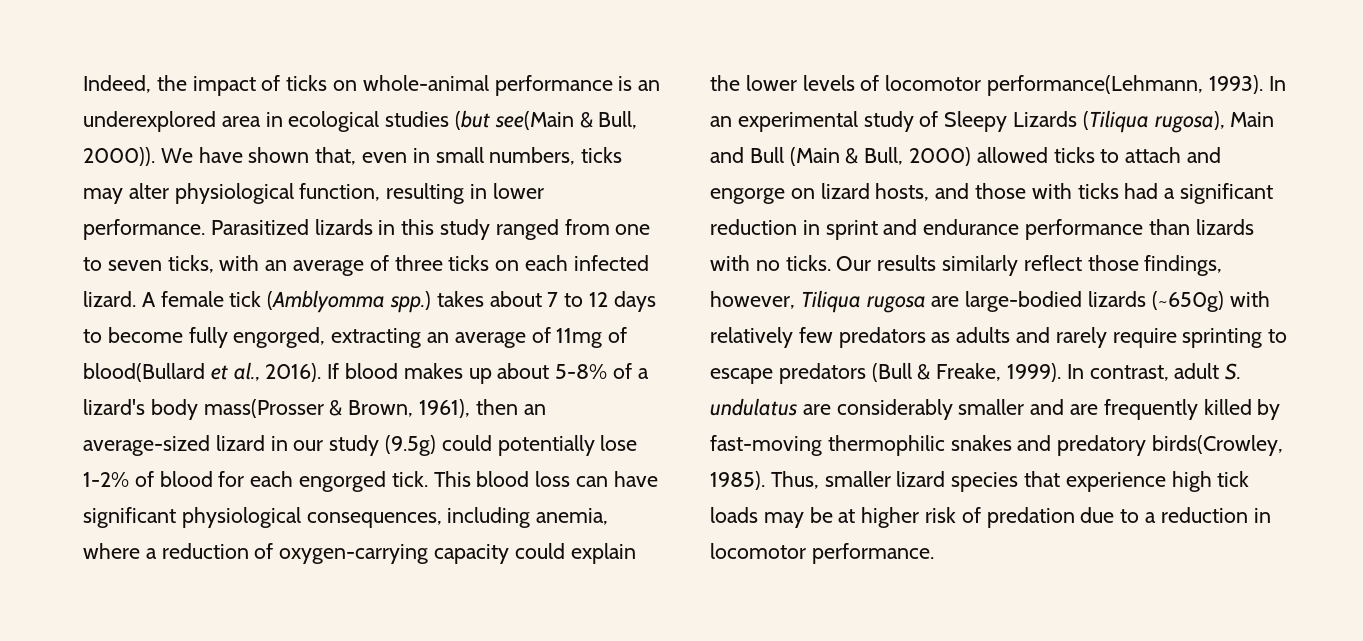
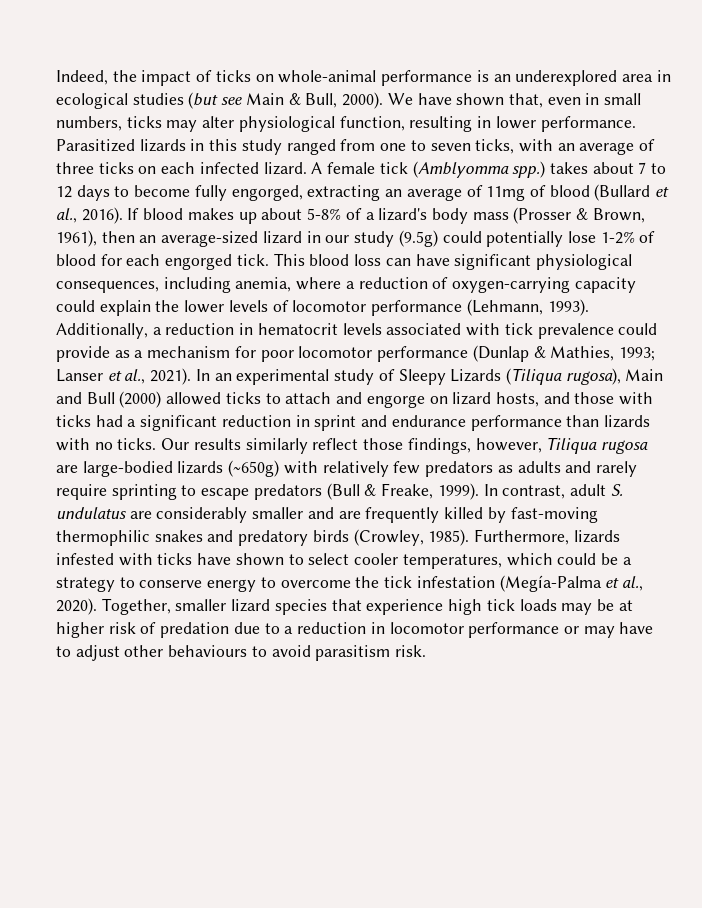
- Indeed, the impact of ticks on whole-animal performance is an underexplored area in ecological studies (but see(Main & Bull, 2000)).
+ Indeed, the impact of ticks on whole-animal performance is an underexplored area in ecological studies (but see Main & Bull, 2000).
- A female tick (Amblyomma spp.) takes about 7 to 12 days to become fully engorged, extracting an average of 11mg of blood(Bullard et al., 2016).
+ A female tick (Amblyomma spp.) takes about 7 to 12 days to become fully engorged, extracting an average of 11mg of blood (Bullard et al., 2016).
- If blood makes up about 5-8% of a lizard's body mass(Prosser & Brown, 1961), then an average-sized lizard in our study (9.5g) could potentially lose 1-2% of blood for each engorged tick.
+ If blood makes up about 5-8% of a lizard's body mass (Prosser & Brown, 1961), then an average-sized lizard in our study (9.5g) could potentially lose 1-2% of blood for each engorged tick.
- This blood loss can have significant physiological consequences, including anemia, where a reduction of oxygen-carrying capacity could explain the lower levels of locomotor performance(Lehmann, 1993).
+ This blood loss can have significant physiological consequences, including anemia, where a reduction of oxygen-carrying capacity could explain the lower levels of locomotor performance (Lehmann, 1993). Additionally, a reduction in hematocrit levels associated with tick prevalence could provide as a mechanism for poor locomotor performance (Dunlap & Mathies, 1993; Lanser et al., 2021).
- In an experimental study of Sleepy Lizards (Tiliqua rugosa), Main and Bull (Main & Bull, 2000) allowed ticks to attach and engorge on lizard hosts, and those with ticks had a significant reduction in sprint and endurance performance than lizards with no ticks.
+ In an experimental study of Sleepy Lizards (Tiliqua rugosa), Main and Bull (2000) allowed ticks to attach and engorge on lizard hosts, and those with ticks had a significant reduction in sprint and endurance performance than lizards with no ticks.
- In contrast, adult S. undulatus are considerably smaller and are frequently killed by fast-moving thermophilic snakes and predatory birds(Crowley, 1985). Thus, smaller lizard species that experience high tick loads may be at higher risk of predation due to a reduction in locomotor performance.
+ In contrast, adult S. undulatus are considerably smaller and are frequently killed by fast-moving thermophilic snakes and predatory birds (Crowley, 1985). Furthermore, lizards infested with ticks have shown to select cooler temperatures, which could be a strategy to conserve energy to overcome the tick infestation (Megía-Palma et al., 2020). Together, smaller lizard species that experience high tick loads may be at higher risk of predation due to a reduction in locomotor performance or may have to adjust other behaviours to avoid parasitism risk.

